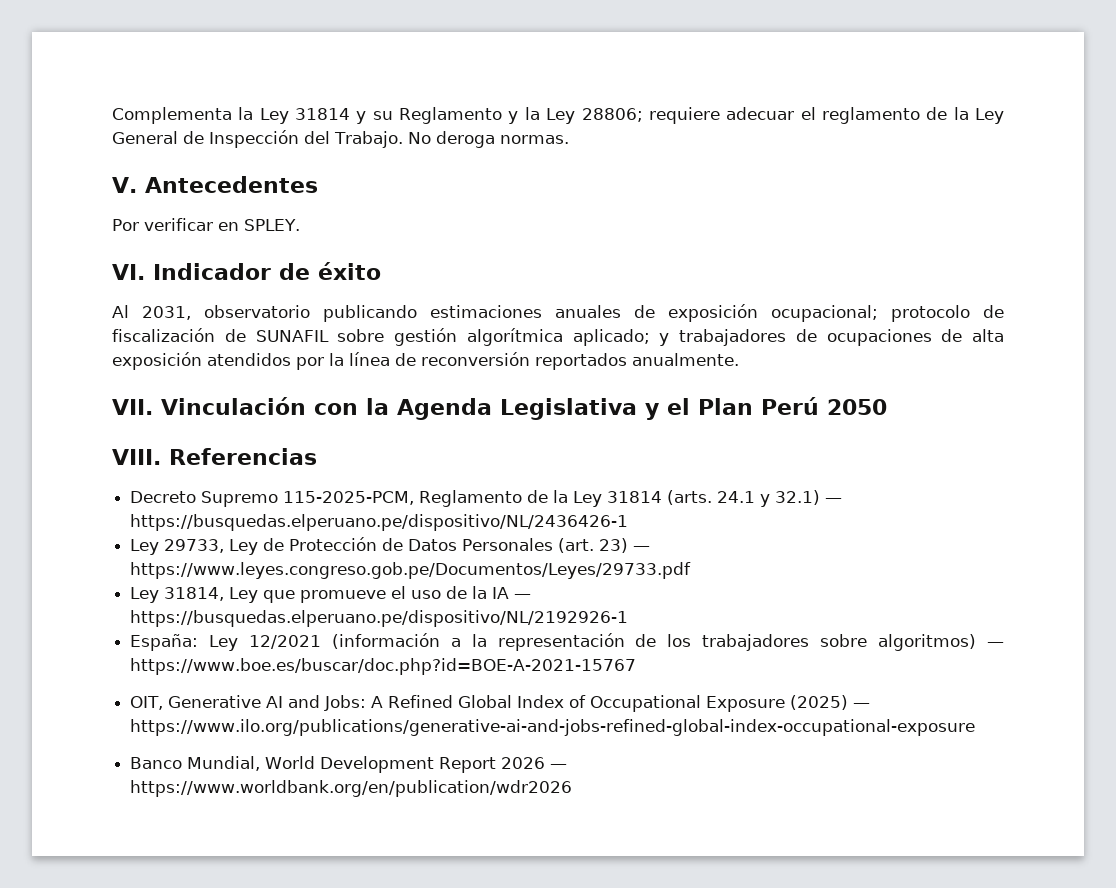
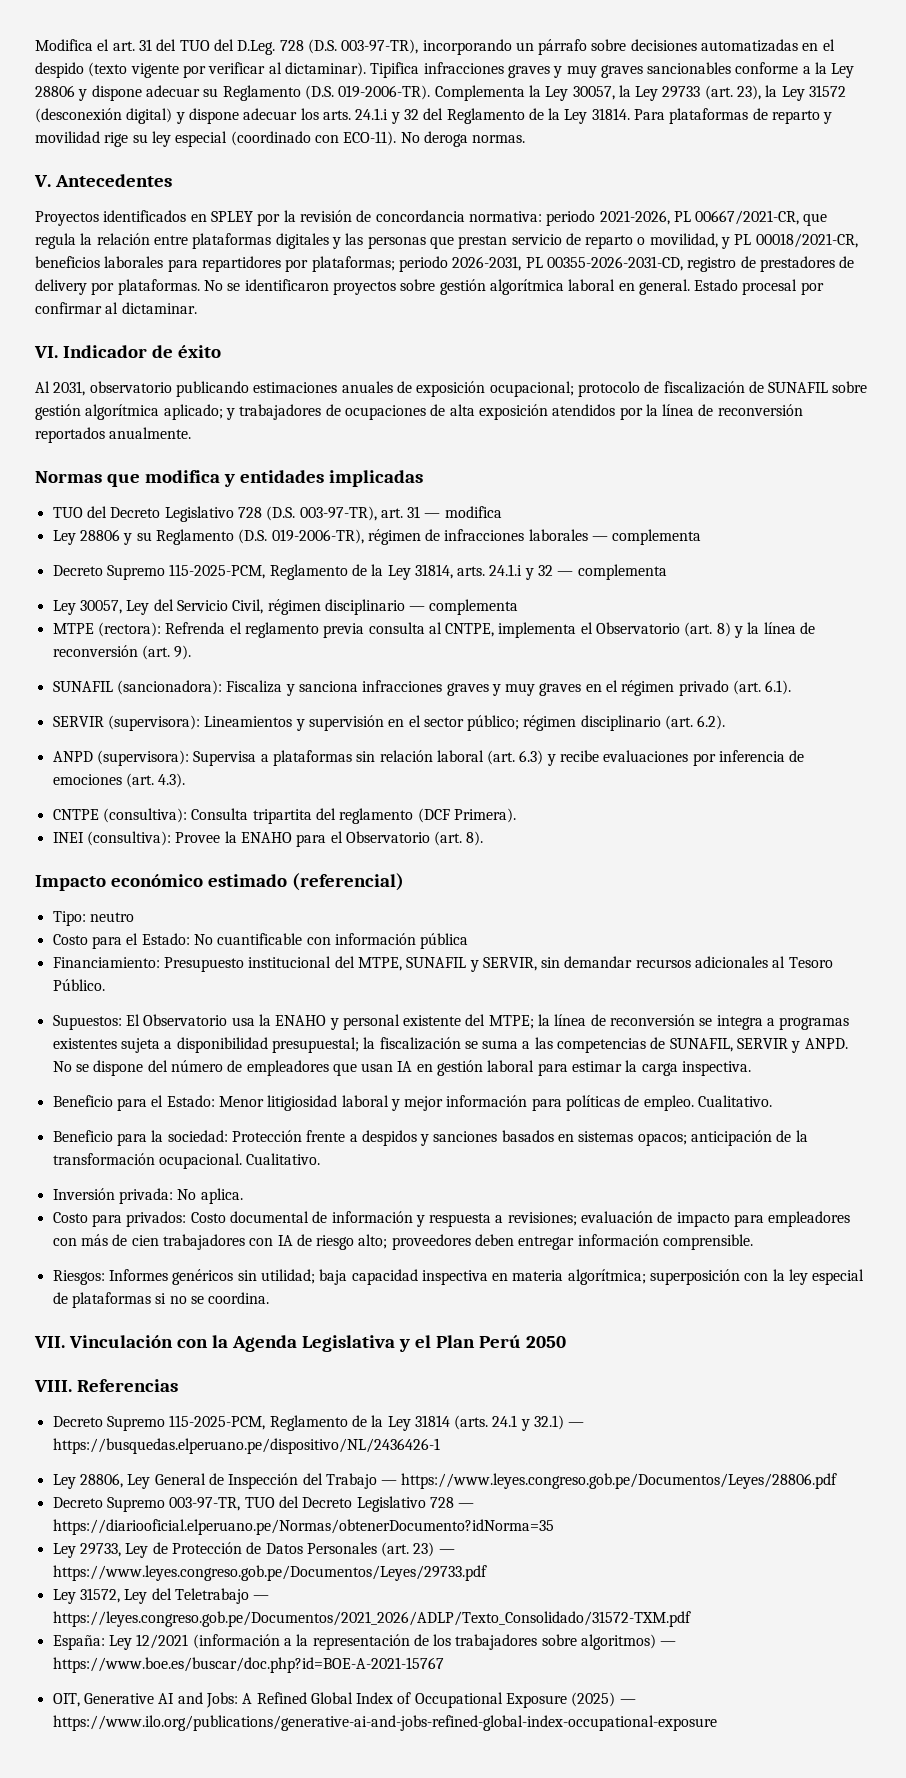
- Complementa la Ley 31814 y su Reglamento y la Ley 28806; requiere adecuar el reglamento de la Ley General de Inspección del Trabajo.
+ Modifica el art. 31 del TUO del D.Leg. 728 (D.S. 003-97-TR), incorporando un párrafo sobre decisiones automatizadas en el despido (texto vigente por verificar al dictaminar). Tipifica infracciones graves y muy graves sancionables conforme a la Ley 28806 y dispone adecuar su Reglamento (D.S. 019-2006-TR). Complementa la Ley 30057, la Ley 29733 (art. 23), la Ley 31572 (desconexión digital) y dispone adecuar los arts. 24.1.i y 32 del Reglamento de la Ley 31814. Para plataformas de reparto y movilidad rige su ley especial (coordinado con ECO-11).
- Por verificar en SPLEY.
+ Proyectos identificados en SPLEY por la revisión de concordancia normativa: periodo 2021-2026, PL 00667/2021-CR, que regula la relación entre plataformas digitales y las personas que prestan servicio de reparto o movilidad, y PL 00018/2021-CR, beneficios laborales para repartidores por plataformas; periodo 2026-2031, PL 00355-2026-2031-CD, registro de prestadores de delivery por plataformas. No se identificaron proyectos sobre gestión algorítmica laboral en general. Estado procesal por confirmar al dictaminar.
+ Normas que modifica y entidades implicadas
+ TUO del Decreto Legislativo 728 (D.S. 003-97-TR), art. 31 — modifica
+ Ley 28806 y su Reglamento (D.S. 019-2006-TR), régimen de infracciones laborales — complementa
+ Decreto Supremo 115-2025-PCM, Reglamento de la Ley 31814, arts. 24.1.i y 32 — complementa
+ Ley 30057, Ley del Servicio Civil, régimen disciplinario — complementa
+ MTPE (rectora): Refrenda el reglamento previa consulta al CNTPE, implementa el Observatorio (art. 8) y la línea de reconversión (art. 9).
+ SUNAFIL (sancionadora): Fiscaliza y sanciona infracciones graves y muy graves en el régimen privado (art. 6.1).
+ SERVIR (supervisora): Lineamientos y supervisión en el sector público; régimen disciplinario (art. 6.2).
+ ANPD (supervisora): Supervisa a plataformas sin relación laboral (art. 6.3) y recibe evaluaciones por inferencia de emociones (art. 4.3).
+ CNTPE (consultiva): Consulta tripartita del reglamento (DCF Primera).
+ INEI (consultiva): Provee la ENAHO para el Observatorio (art. 8).
+ Impacto económico estimado (referencial)
+ Tipo: neutro
+ Costo para el Estado: No cuantificable con información pública
+ Financiamiento: Presupuesto institucional del MTPE, SUNAFIL y SERVIR, sin demandar recursos adicionales al Tesoro Público.
+ Supuestos: El Observatorio usa la ENAHO y personal existente del MTPE; la línea de reconversión se integra a programas existentes sujeta a disponibilidad presupuestal; la fiscalización se suma a las competencias de SUNAFIL, SERVIR y ANPD. No se dispone del número de empleadores que usan IA en gestión laboral para estimar la carga inspectiva.
+ Beneficio para el Estado: Menor litigiosidad laboral y mejor información para políticas de empleo. Cualitativo.
+ Beneficio para la sociedad: Protección frente a despidos y sanciones basados en sistemas opacos; anticipación de la transformación ocupacional. Cualitativo.
+ Inversión privada: No aplica.
+ Costo para privados: Costo documental de información y respuesta a revisiones; evaluación de impacto para empleadores con más de cien trabajadores con IA de riesgo alto; proveedores deben entregar información comprensible.
+ Riesgos: Informes genéricos sin utilidad; baja capacidad inspectiva en materia algorítmica; superposición con la ley especial de plataformas si no se coordina.
+ Ley 28806, Ley General de Inspección del Trabajo — https://www.leyes.congreso.gob.pe/Documentos/Leyes/28806.pdf
+ Decreto Supremo 003-97-TR, TUO del Decreto Legislativo 728 — https://diariooficial.elperuano.pe/Normas/obtenerDocumento?idNorma=35
- Ley 31814, Ley que promueve el uso de la IA — https://busquedas.elperuano.pe/dispositivo/NL/2192926-1
+ Ley 31572, Ley del Teletrabajo — https://leyes.congreso.gob.pe/Documentos/2021_2026/ADLP/Texto_Consolidado/31572-TXM.pdf
- Banco Mundial, World Development Report 2026 — https://www.worldbank.org/en/publication/wdr2026

